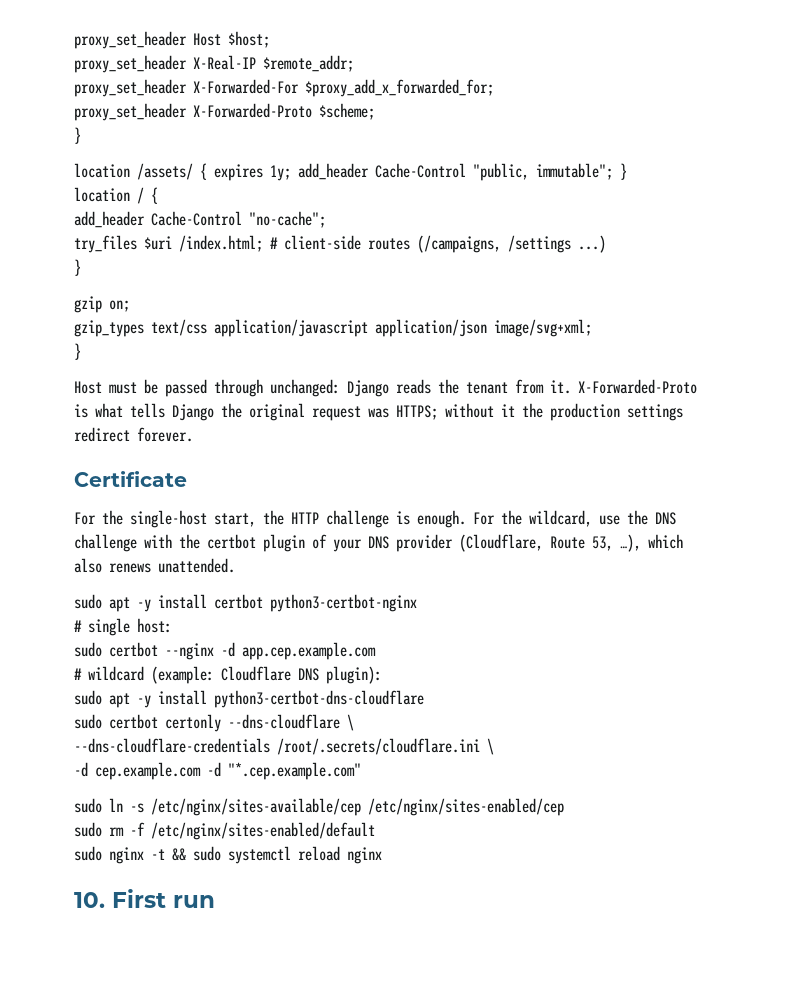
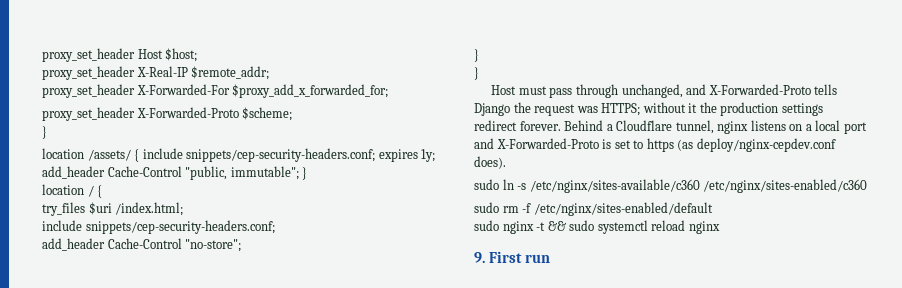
- location /assets/ { expires 1y; add_header Cache-Control "public, immutable"; }
+ location /assets/ { include snippets/cep-security-headers.conf; expires 1y; add_header Cache-Control "public, immutable"; }
- add_header Cache-Control "no-cache";
- try_files $uri /index.html; # client-side routes (/campaigns, /settings ...)
+ try_files $uri /index.html;
+ include snippets/cep-security-headers.conf;
+ add_header Cache-Control "no-store";
  }
- gzip on;
- gzip_types text/css application/javascript application/json image/svg+xml;
  }
- Host must be passed through unchanged: Django reads the tenant from it. X-Forwarded-Proto is what tells Django the original request was HTTPS; without it the production settings redirect forever.
- Certificate
- For the single-host start, the HTTP challenge is enough. For the wildcard, use the DNS challenge with the certbot plugin of your DNS provider (Cloudflare, Route 53, …), which also renews unattended.
- sudo apt -y install certbot python3-certbot-nginx
- # single host:
- sudo certbot --nginx -d app.cep.example.com
- # wildcard (example: Cloudflare DNS plugin):
- sudo apt -y install python3-certbot-dns-cloudflare
- sudo certbot certonly --dns-cloudflare \
- --dns-cloudflare-credentials /root/.secrets/cloudflare.ini \
- -d cep.example.com -d "*.cep.example.com"
+ Host must pass through unchanged, and X-Forwarded-Proto tells Django the request was HTTPS; without it the production settings redirect forever. Behind a Cloudflare tunnel, nginx listens on a local port and X-Forwarded-Proto is set to https (as deploy/nginx-cepdev.conf does).
- sudo ln -s /etc/nginx/sites-available/cep /etc/nginx/sites-enabled/cep
+ sudo ln -s /etc/nginx/sites-available/c360 /etc/nginx/sites-enabled/c360
- 10. First run
+ 9. First run

